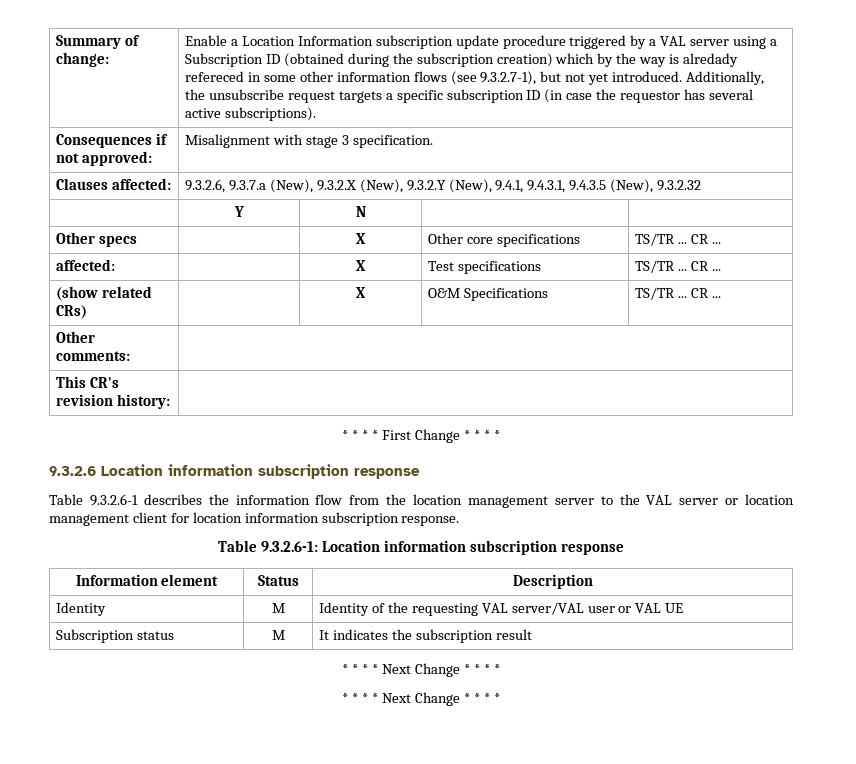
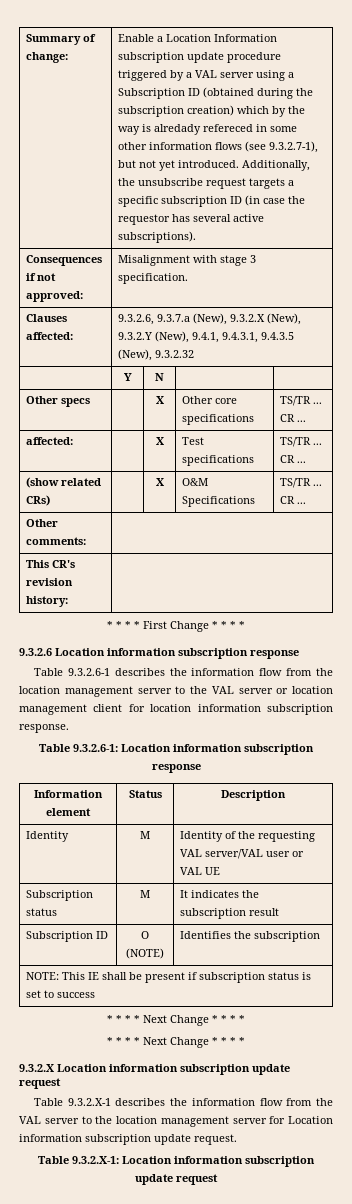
+ Subscription ID | O (NOTE) | Identifies the subscription
+ NOTE: This IE shall be present if subscription status is set to success
+ 9.3.2.X Location information subscription update request
+ Table 9.3.2.X-1 describes the information flow from the VAL server to the location management server for Location information subscription update request.
+ Table 9.3.2.X-1: Location information subscription update request

